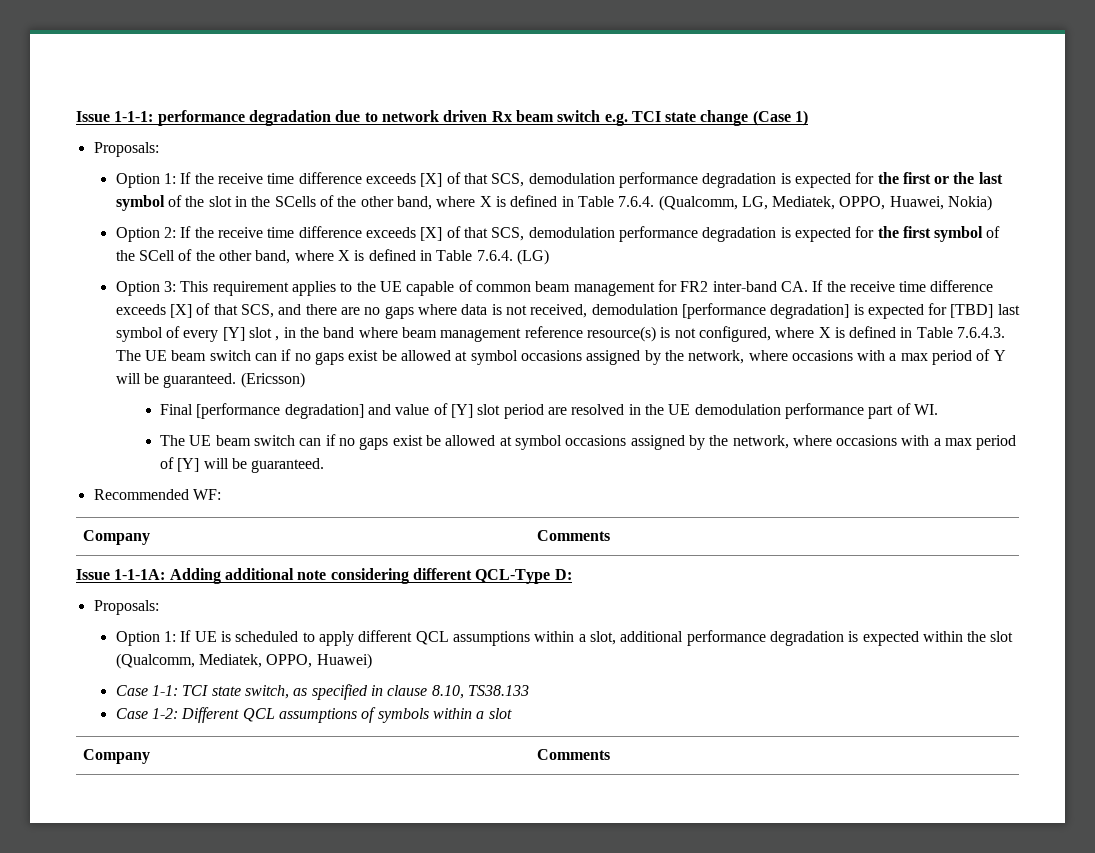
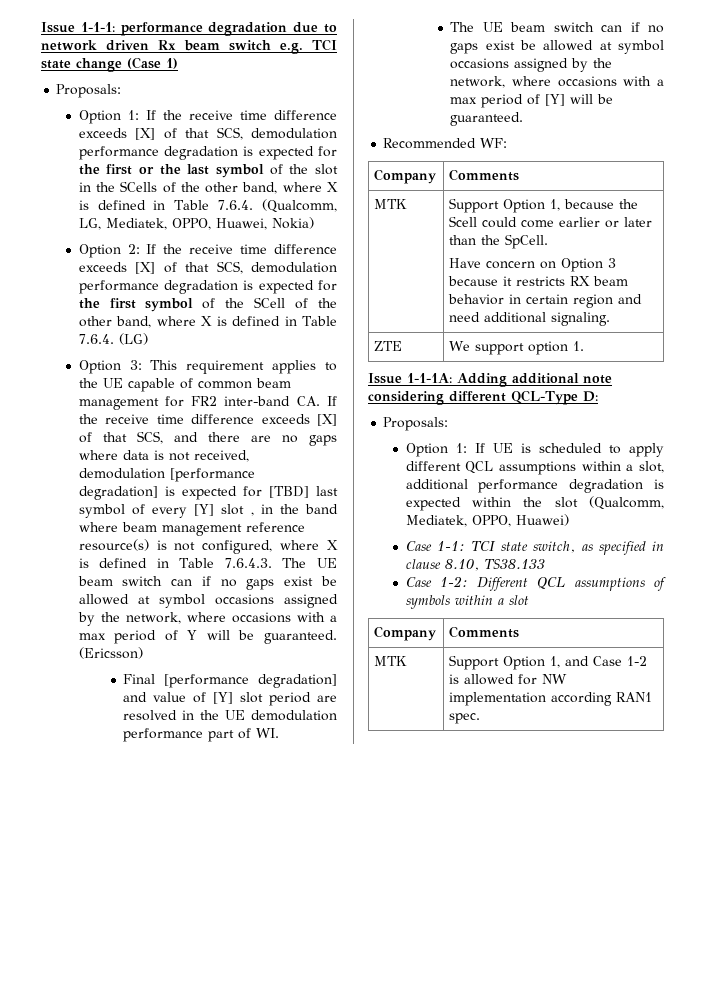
+ MTK | Support Option 1, because the Scell could come earlier or later than the SpCell.
+ Have concern on Option 3 because it restricts RX beam behavior in certain region and need additional signaling.
+ ZTE | We support option 1.
+ MTK | Support Option 1, and Case 1-2 is allowed for NW implementation according RAN1 spec.

